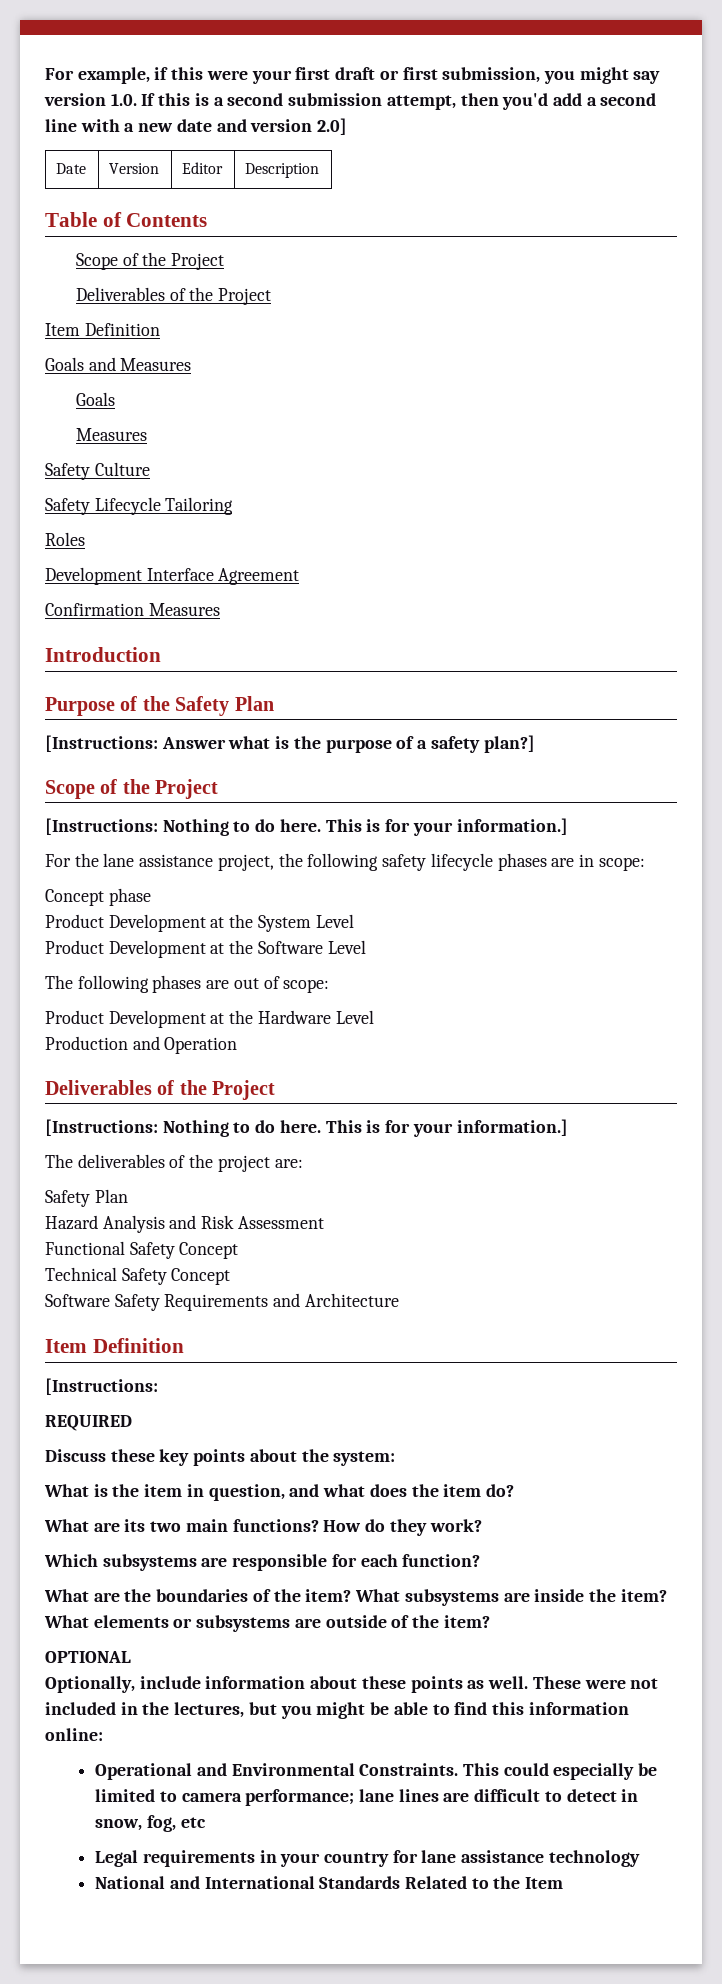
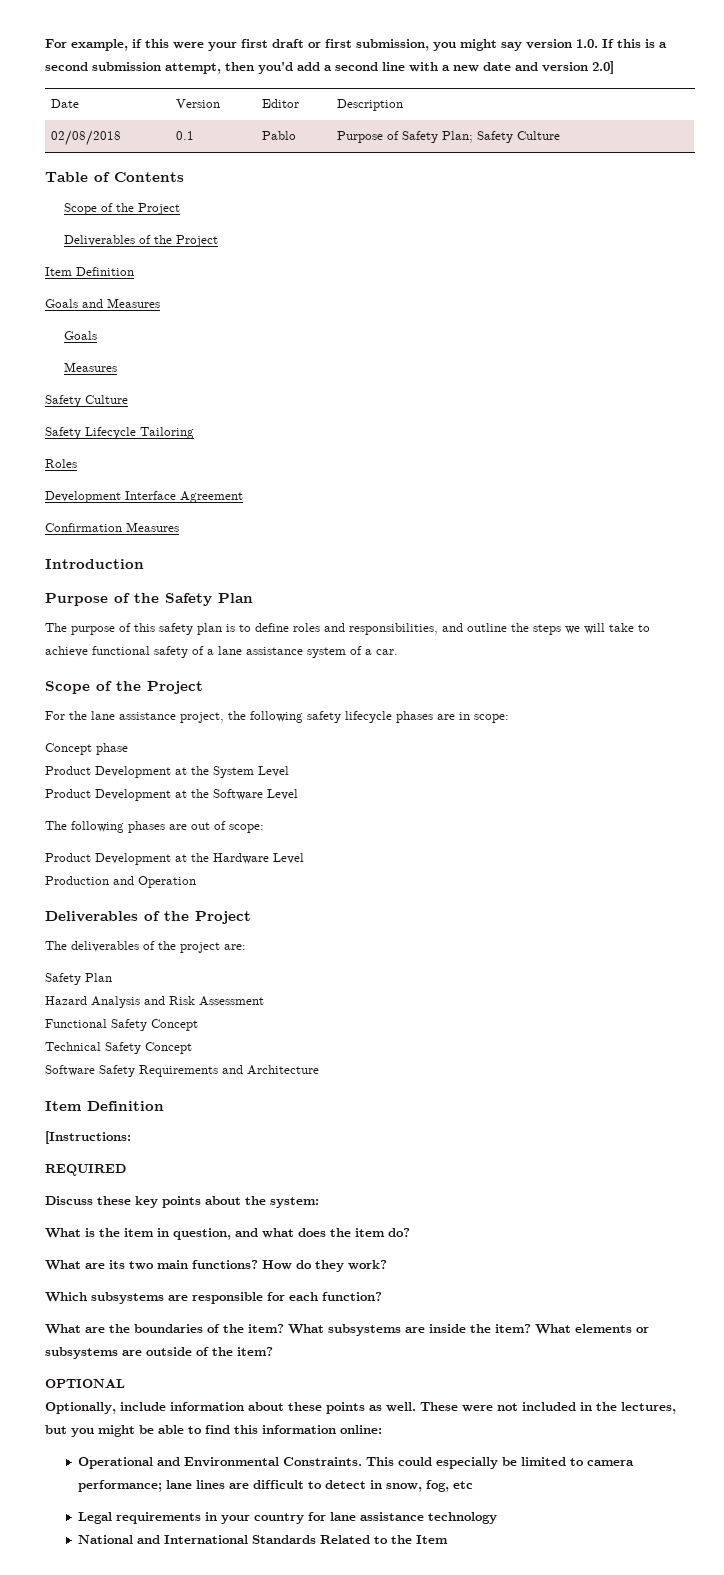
+ 02/08/2018 | 0.1 | Pablo | Purpose of Safety Plan; Safety Culture
- [Instructions: Answer what is the purpose of a safety plan?]
+ The purpose of this safety plan is to define roles and responsibilities, and outline the steps we will take to achieve functional safety of a lane assistance system of a car.
  Scope of the Project
- [Instructions: Nothing to do here. This is for your information.]
  Production and Operation
  Deliverables of the Project
- [Instructions: Nothing to do here. This is for your information.]

